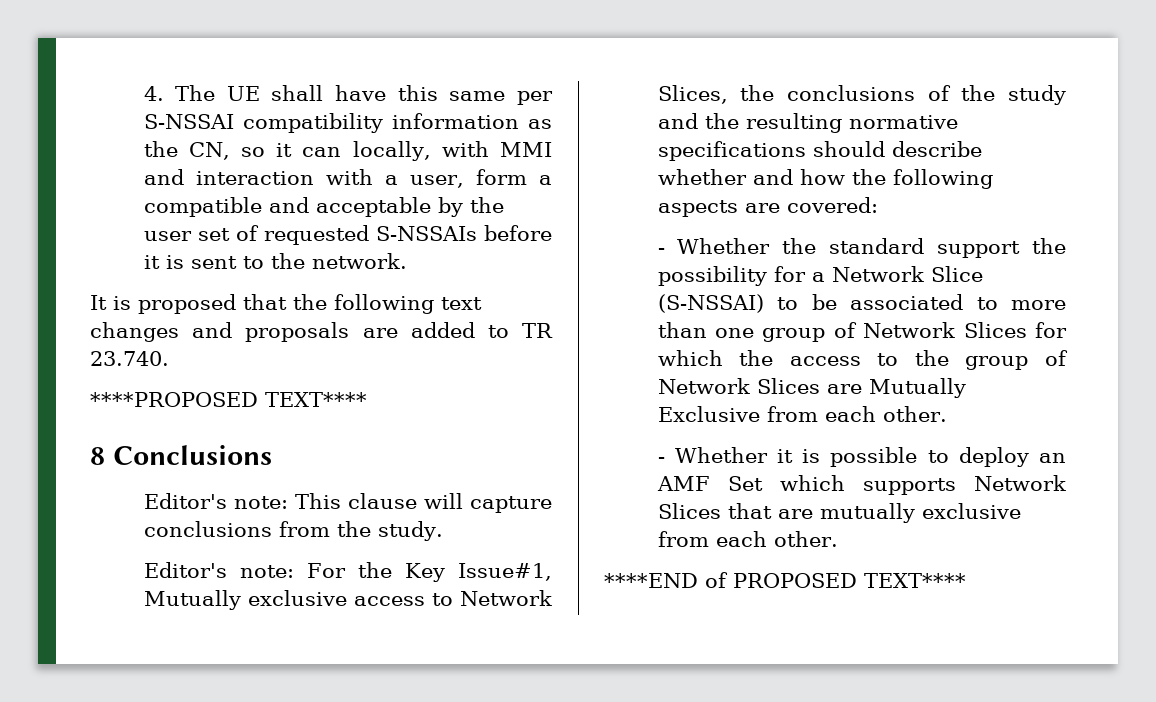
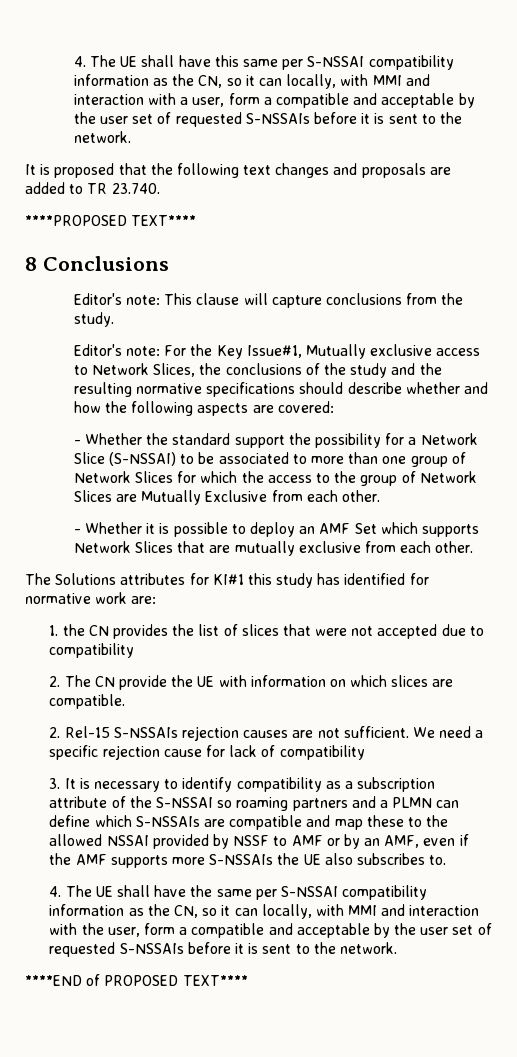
+ The Solutions attributes for KI#1 this study has identified for normative work are:
+ 1. the CN provides the list of slices that were not accepted due to compatibility
+ 2. The CN provide the UE with information on which slices are compatible.
+ 2. Rel-15 S-NSSAIs rejection causes are not sufficient. We need a specific rejection cause for lack of compatibility
+ 3. It is necessary to identify compatibility as a subscription attribute of the S-NSSAI so roaming partners and a PLMN can define which S-NSSAIs are compatible and map these to the allowed NSSAI provided by NSSF to AMF or by an AMF, even if the AMF supports more S-NSSAIs the UE also subscribes to.
+ 4. The UE shall have the same per S-NSSAI compatibility information as the CN, so it can locally, with MMI and interaction with the user, form a compatible and acceptable by the user set of requested S-NSSAIs before it is sent to the network.

